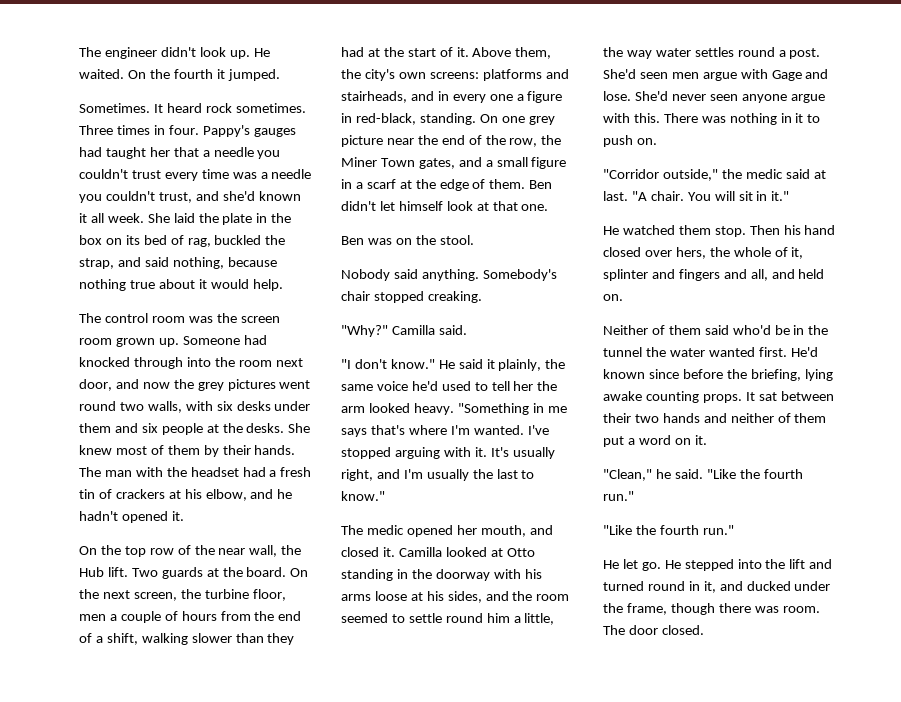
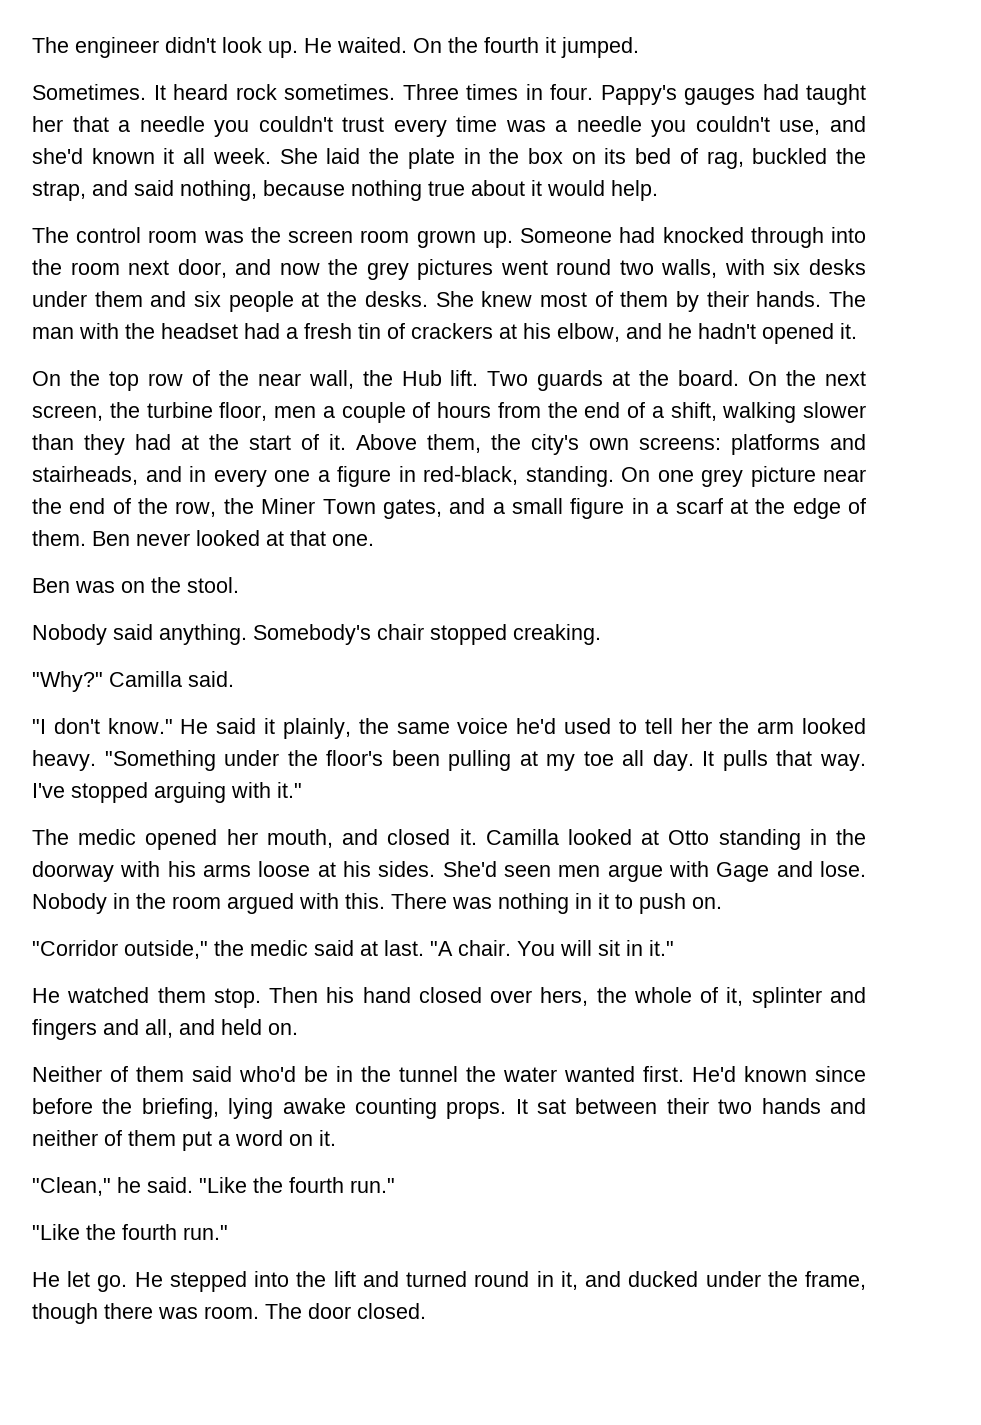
- Pappy's gauges had taught her that a needle you couldn't trust every time was a needle you couldn't trust, and she'd known it all week.
+ Pappy's gauges had taught her that a needle you couldn't trust every time was a needle you couldn't use, and she'd known it all week.
- Ben didn't let himself look at that one.
+ Ben never looked at that one.
- "Something in me says that's where I'm wanted. I've stopped arguing with it. It's usually right, and I'm usually the last to know."
+ "Something under the floor's been pulling at my toe all day. It pulls that way. I've stopped arguing with it."
- Camilla looked at Otto standing in the doorway with his arms loose at his sides, and the room seemed to settle round him a little, the way water settles round a post.
+ Camilla looked at Otto standing in the doorway with his arms loose at his sides.
- She'd never seen anyone argue with this.
+ Nobody in the room argued with this.

